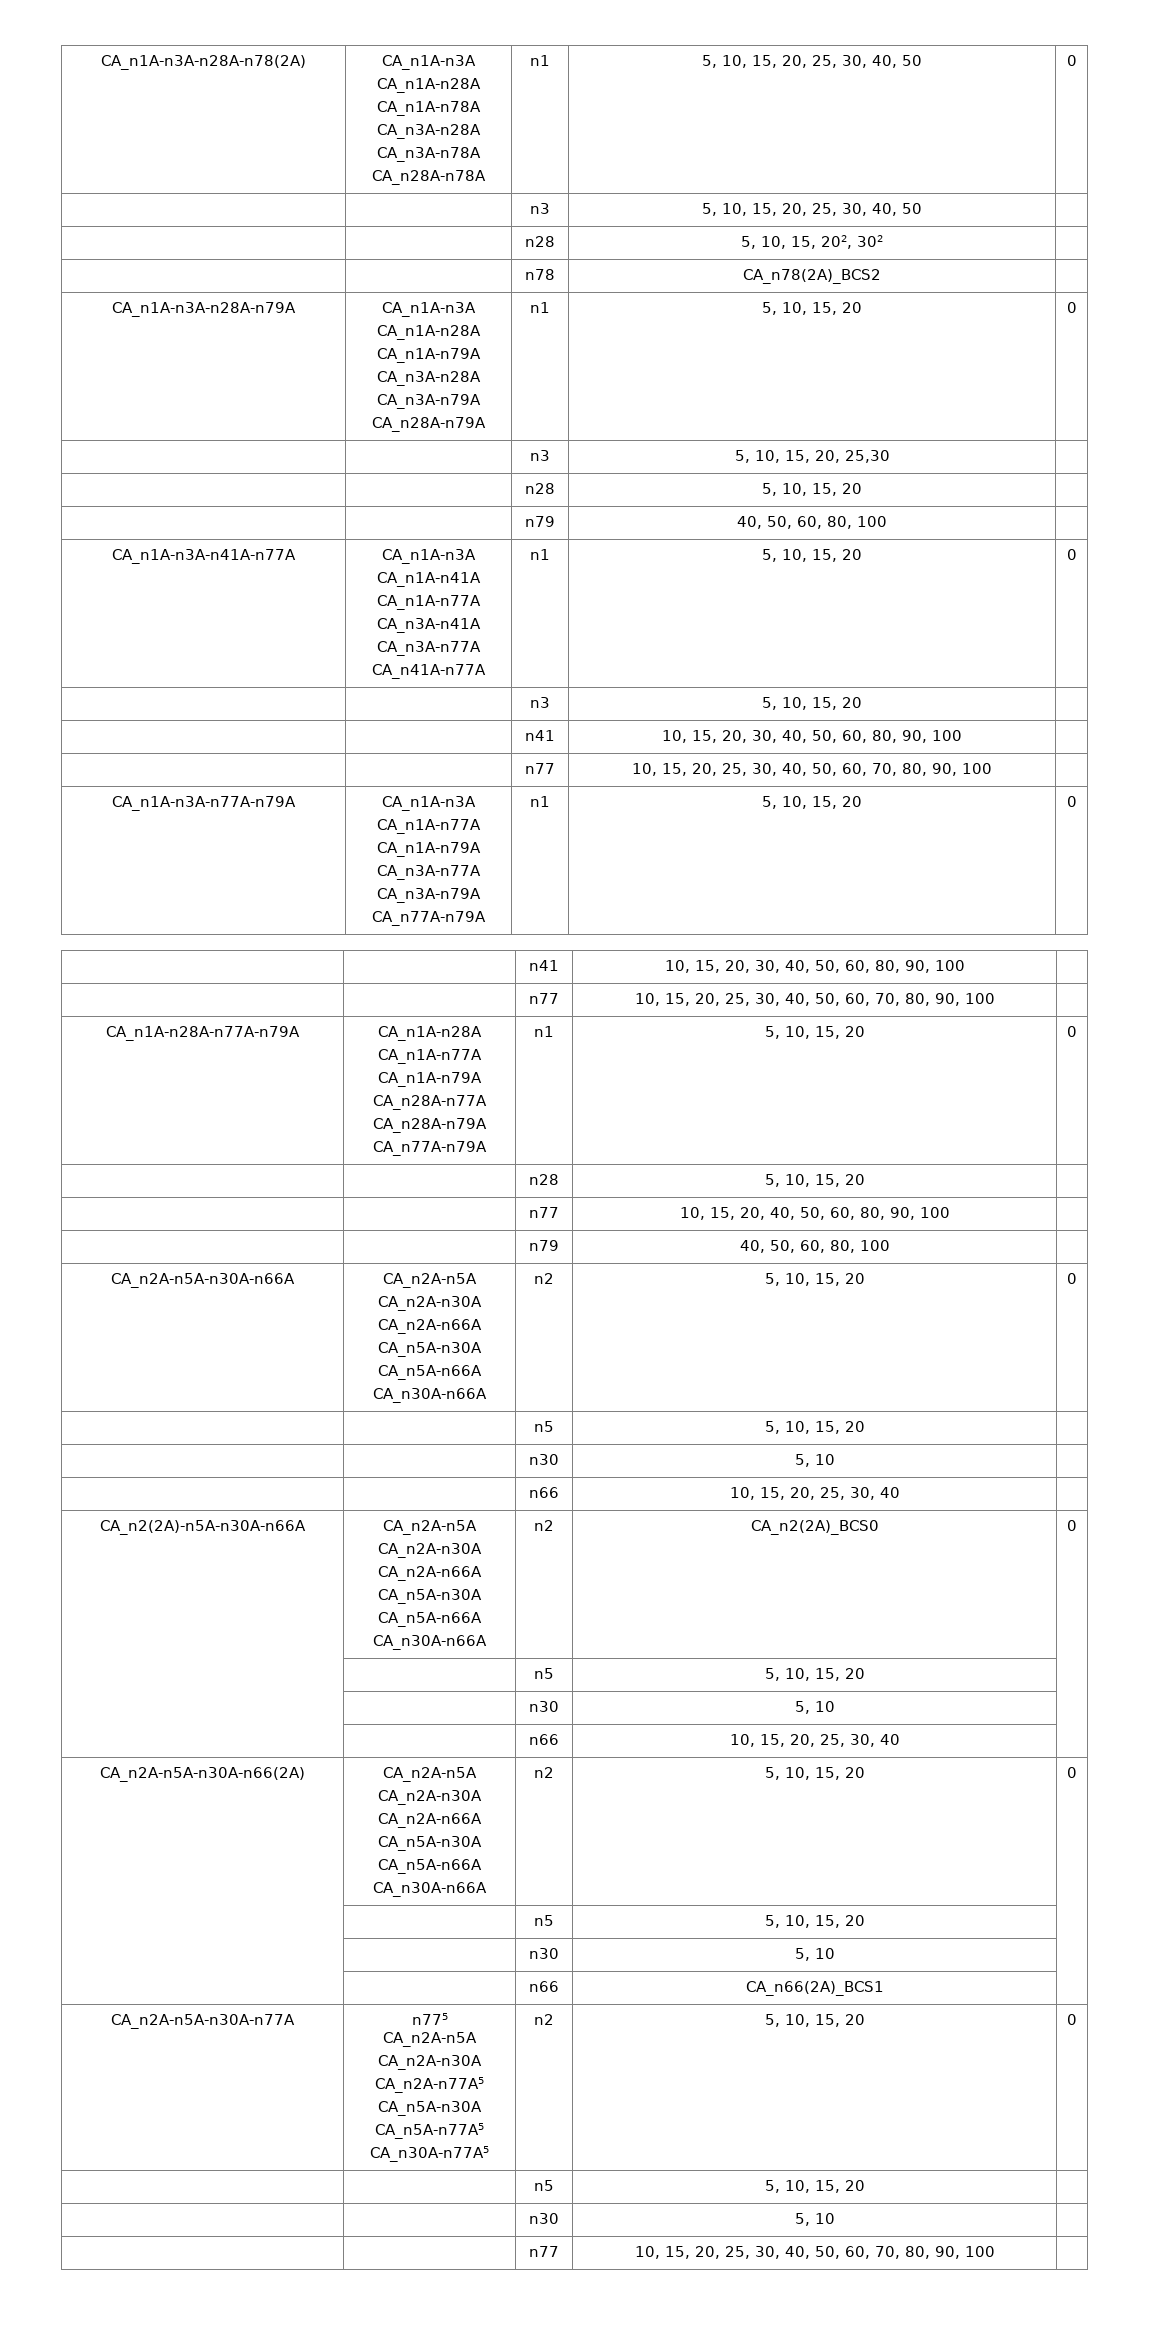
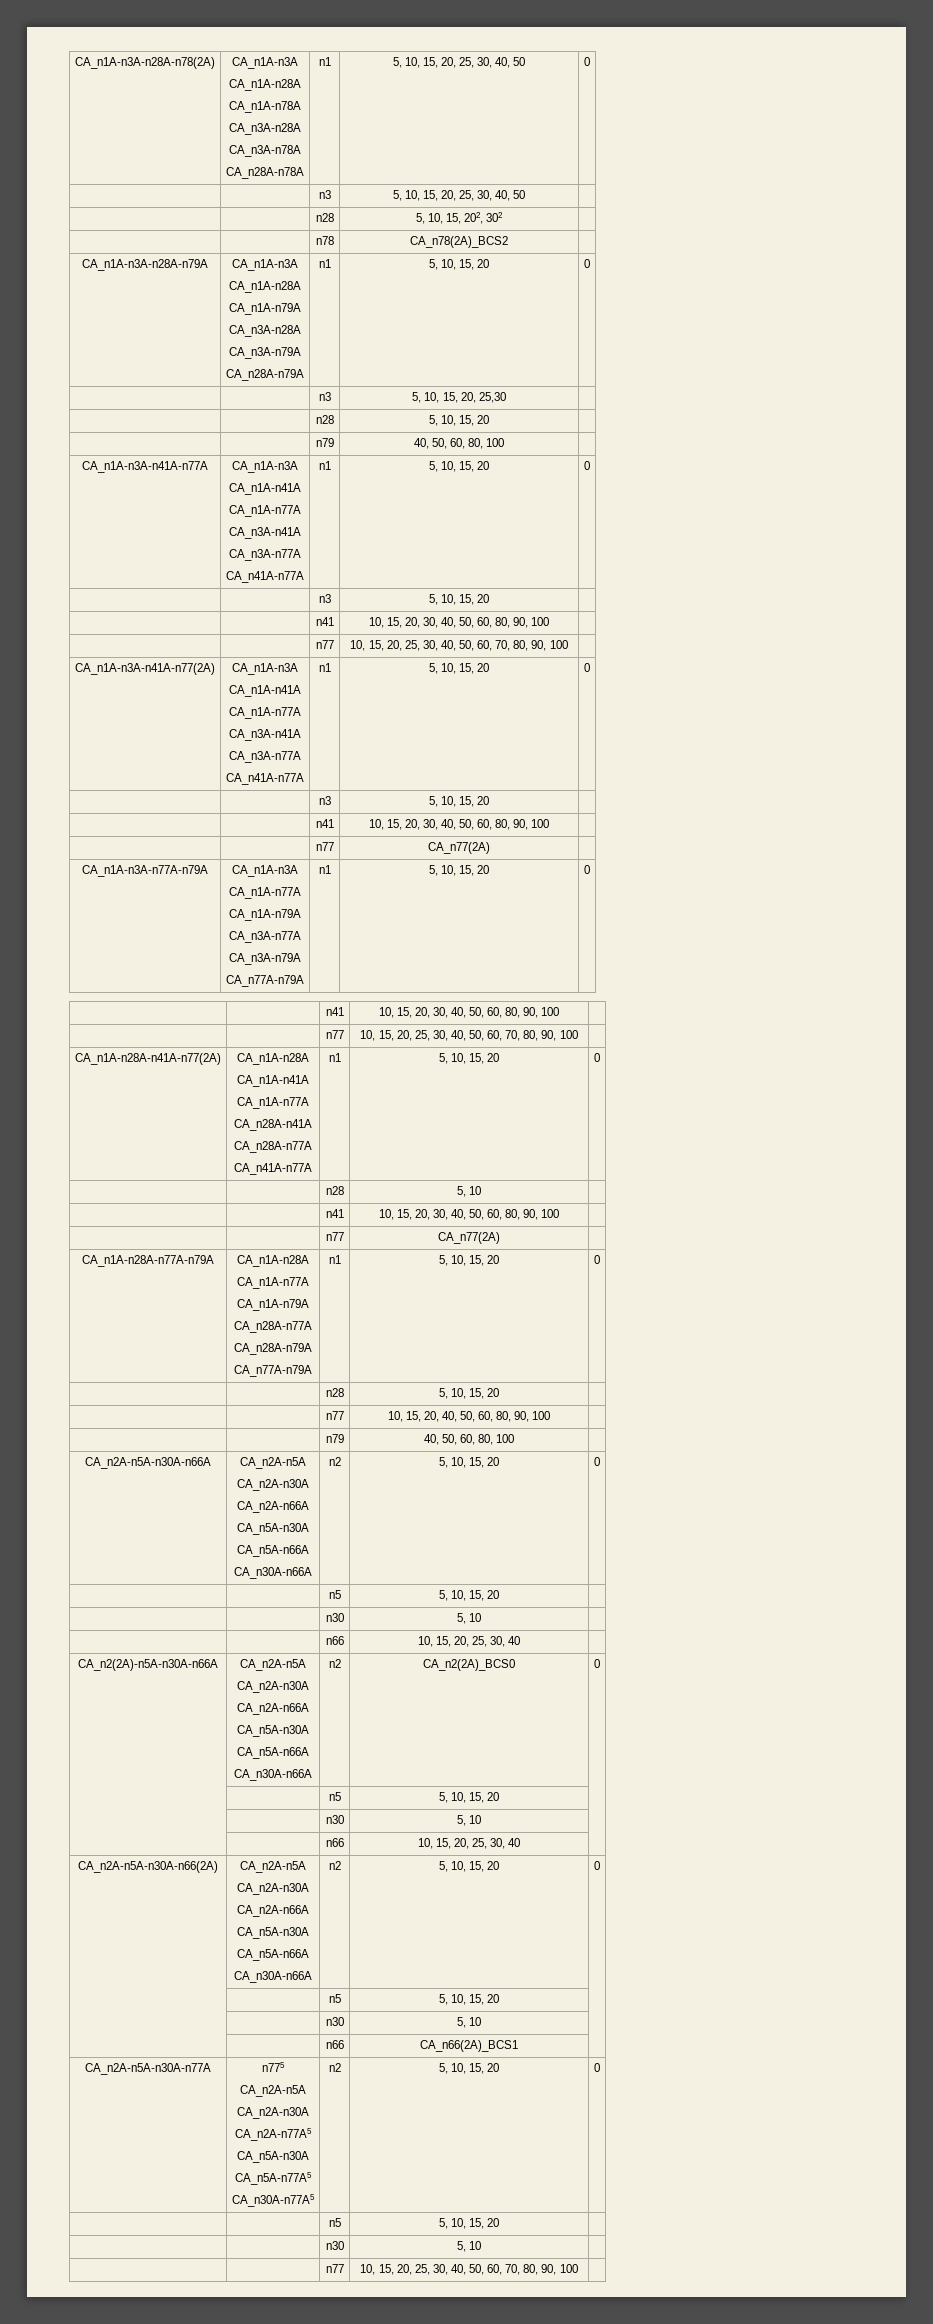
+ CA_n1A-n3A-n41A-n77(2A) | CA_n1A-n3A
+ CA_n1A-n41A
+ CA_n1A-n77A
+ CA_n3A-n41A
+ CA_n3A-n77A
+ CA_n41A-n77A | n1 | 5, 10, 15, 20 | 0
+ | | n3 | 5, 10, 15, 20 |
+ | | n41 | 10, 15, 20, 30, 40, 50, 60, 80, 90, 100 |
+ | | n77 | CA_n77(2A) |
+ CA_n1A-n28A-n41A-n77(2A) | CA_n1A-n28A
+ CA_n1A-n41A
+ CA_n1A-n77A
+ CA_n28A-n41A
+ CA_n28A-n77A
+ CA_n41A-n77A | n1 | 5, 10, 15, 20 | 0
+ | | n28 | 5, 10 |
+ | | n41 | 10, 15, 20, 30, 40, 50, 60, 80, 90, 100 |
+ | | n77 | CA_n77(2A) |

